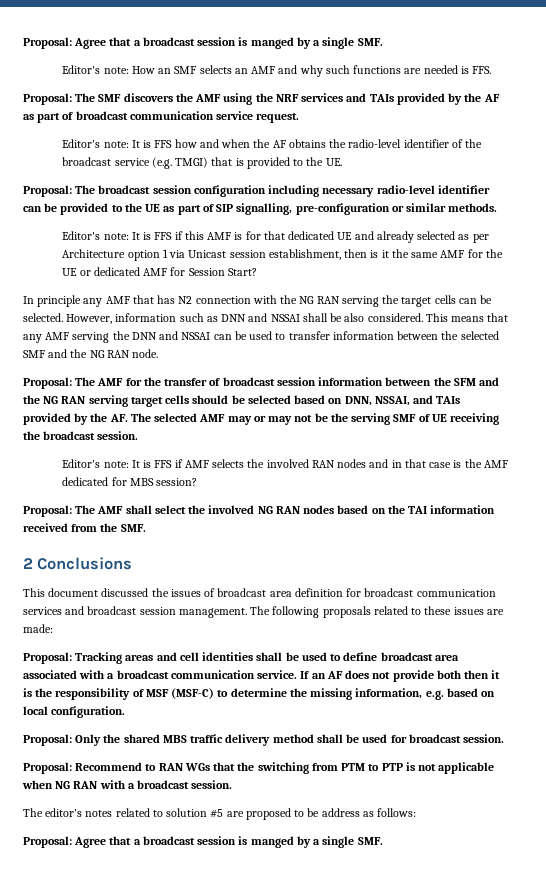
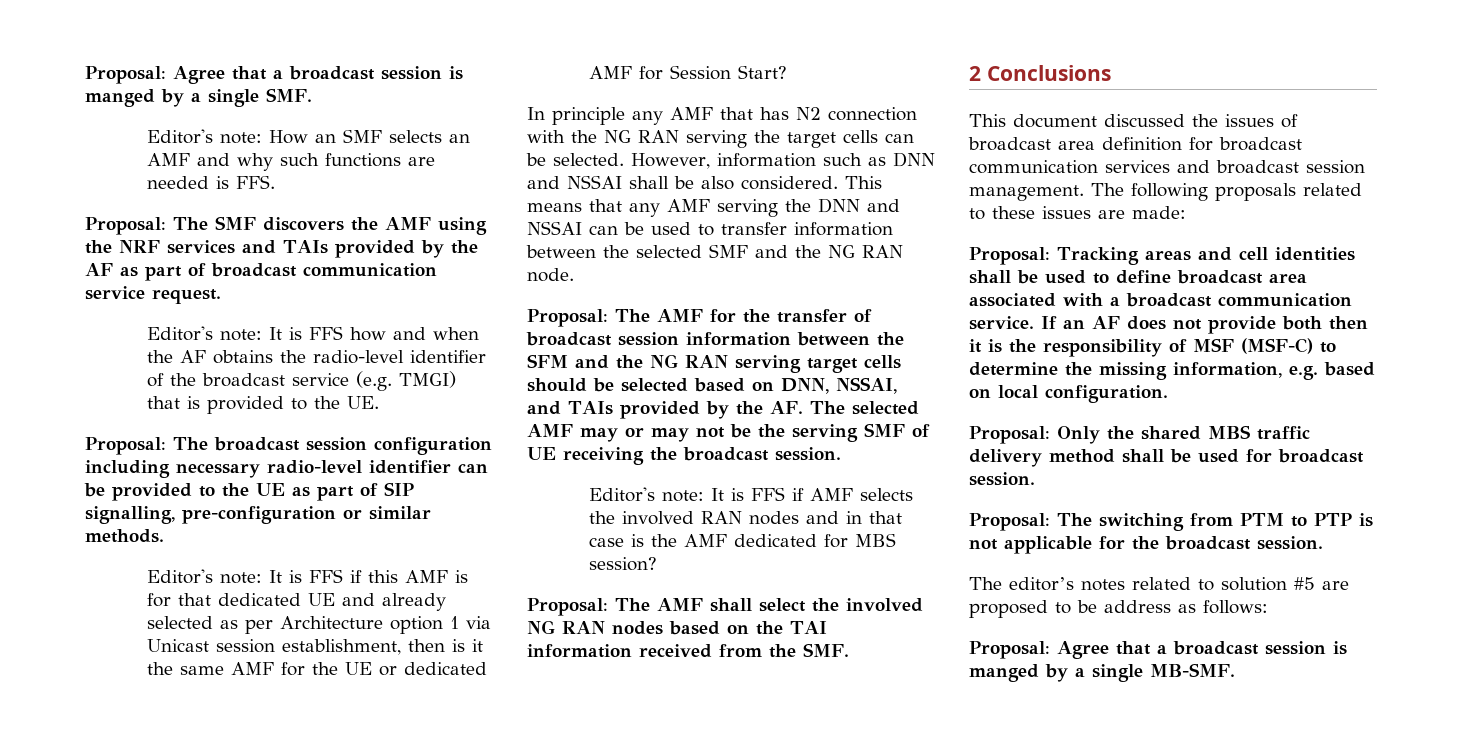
- Proposal: Recommend to RAN WGs that the switching from PTM to PTP is not applicable when NG RAN with a broadcast session.
+ Proposal: The switching from PTM to PTP is not applicable for the broadcast session.
  The editor’s notes related to solution #5 are proposed to be address as follows:
- Proposal: Agree that a broadcast session is manged by a single SMF.
+ Proposal: Agree that a broadcast session is manged by a single MB-SMF.

